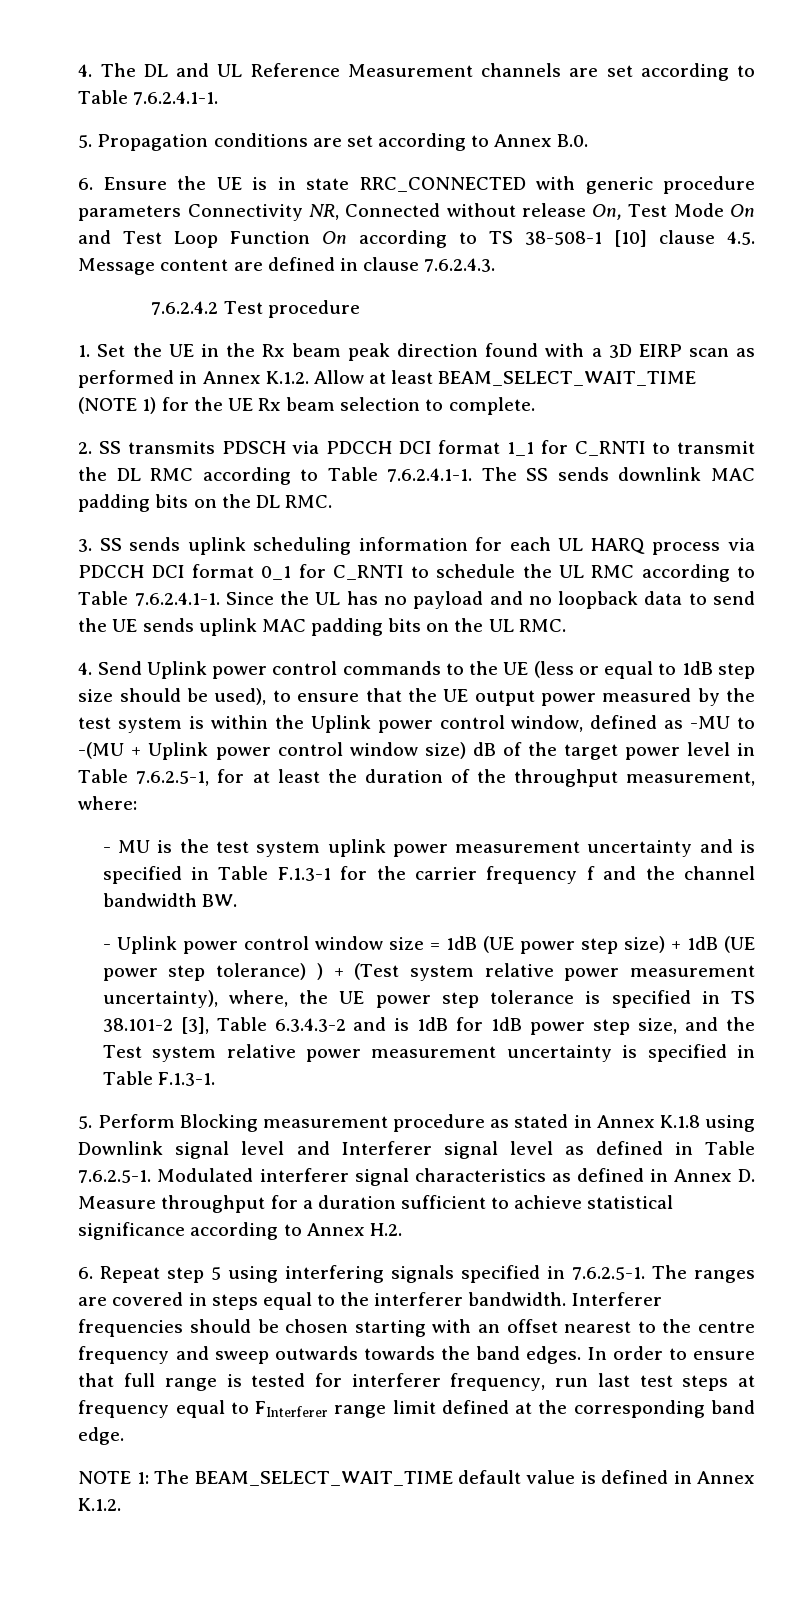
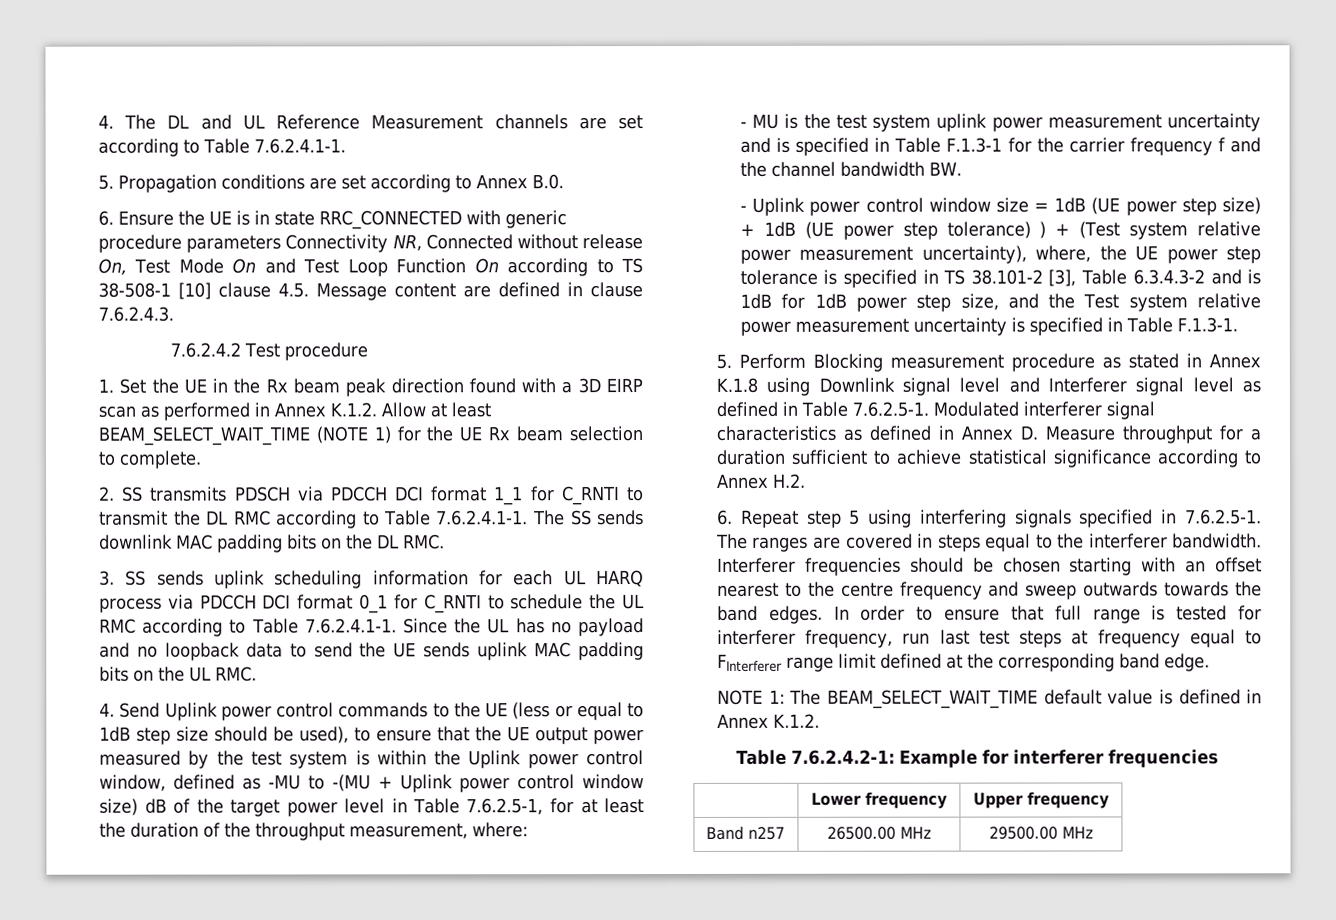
+ Table 7.6.2.4.2-1: Example for interferer frequencies
+ | Lower frequency | Upper frequency
+ Band n257 | 26500.00 MHz | 29500.00 MHz

